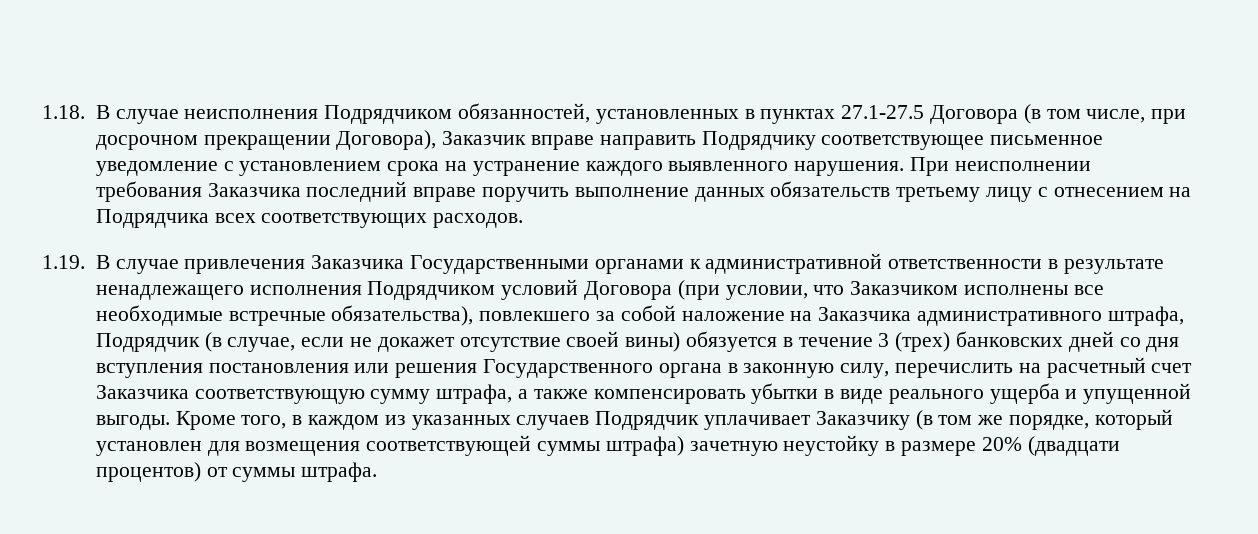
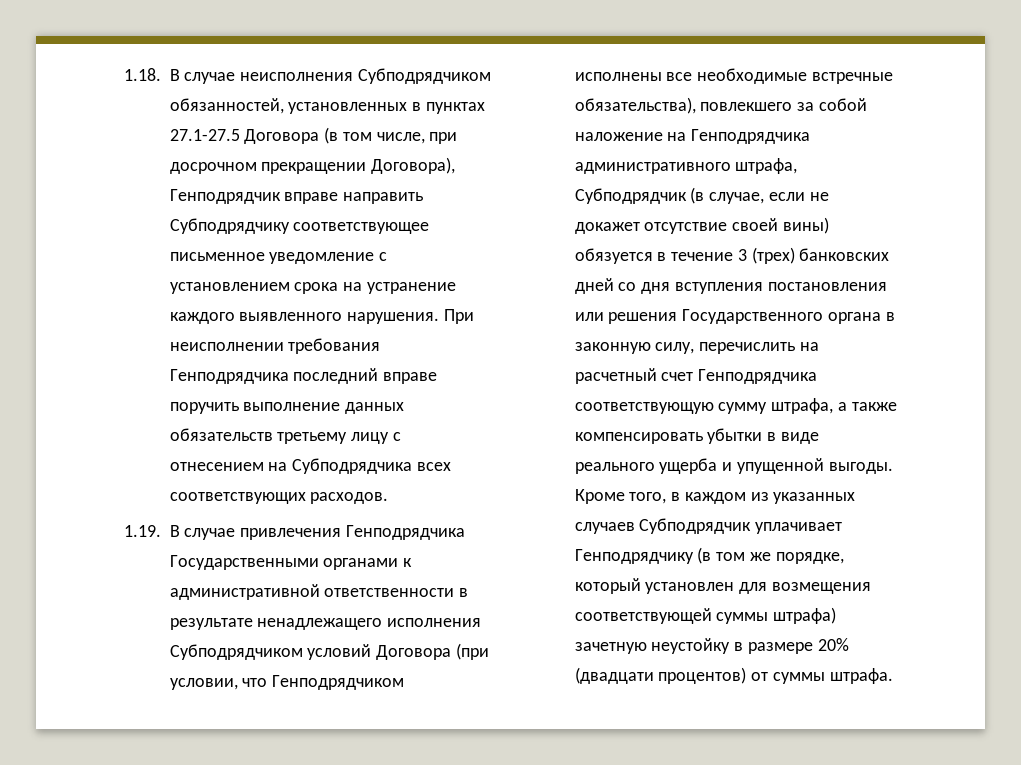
- 1.18. В случае неисполнения Подрядчиком обязанностей, установленных в пунктах 27.1-27.5 Договора (в том числе, при досрочном прекращении Договора), Заказчик вправе направить Подрядчику соответствующее письменное уведомление с установлением срока на устранение каждого выявленного нарушения.
+ 1.18. В случае неисполнения Субподрядчиком обязанностей, установленных в пунктах 27.1-27.5 Договора (в том числе, при досрочном прекращении Договора), Генподрядчик вправе направить Субподрядчику соответствующее письменное уведомление с установлением срока на устранение каждого выявленного нарушения.
- При неисполнении требования Заказчика последний вправе поручить выполнение данных обязательств третьему лицу с отнесением на Подрядчика всех соответствующих расходов.
+ При неисполнении требования Генподрядчика последний вправе поручить выполнение данных обязательств третьему лицу с отнесением на Субподрядчика всех соответствующих расходов.
- 1.19. В случае привлечения Заказчика Государственными органами к административной ответственности в результате ненадлежащего исполнения Подрядчиком условий Договора (при условии, что Заказчиком исполнены все необходимые встречные обязательства), повлекшего за собой наложение на Заказчика административного штрафа, Подрядчик (в случае, если не докажет отсутствие своей вины) обязуется в течение 3 (трех) банковских дней со дня вступления постановления или решения Государственного органа в законную силу, перечислить на расчетный счет Заказчика соответствующую сумму штрафа, а также компенсировать убытки в виде реального ущерба и упущенной выгоды.
+ 1.19. В случае привлечения Генподрядчика Государственными органами к административной ответственности в результате ненадлежащего исполнения Субподрядчиком условий Договора (при условии, что Генподрядчиком исполнены все необходимые встречные обязательства), повлекшего за собой наложение на Генподрядчика административного штрафа, Субподрядчик (в случае, если не докажет отсутствие своей вины) обязуется в течение 3 (трех) банковских дней со дня вступления постановления или решения Государственного органа в законную силу, перечислить на расчетный счет Генподрядчика соответствующую сумму штрафа, а также компенсировать убытки в виде реального ущерба и упущенной выгоды.
- Кроме того, в каждом из указанных случаев Подрядчик уплачивает Заказчику (в том же порядке, который установлен для возмещения соответствующей суммы штрафа) зачетную неустойку в размере 20% (двадцати процентов) от суммы штрафа.
+ Кроме того, в каждом из указанных случаев Субподрядчик уплачивает Генподрядчику (в том же порядке, который установлен для возмещения соответствующей суммы штрафа) зачетную неустойку в размере 20% (двадцати процентов) от суммы штрафа.

